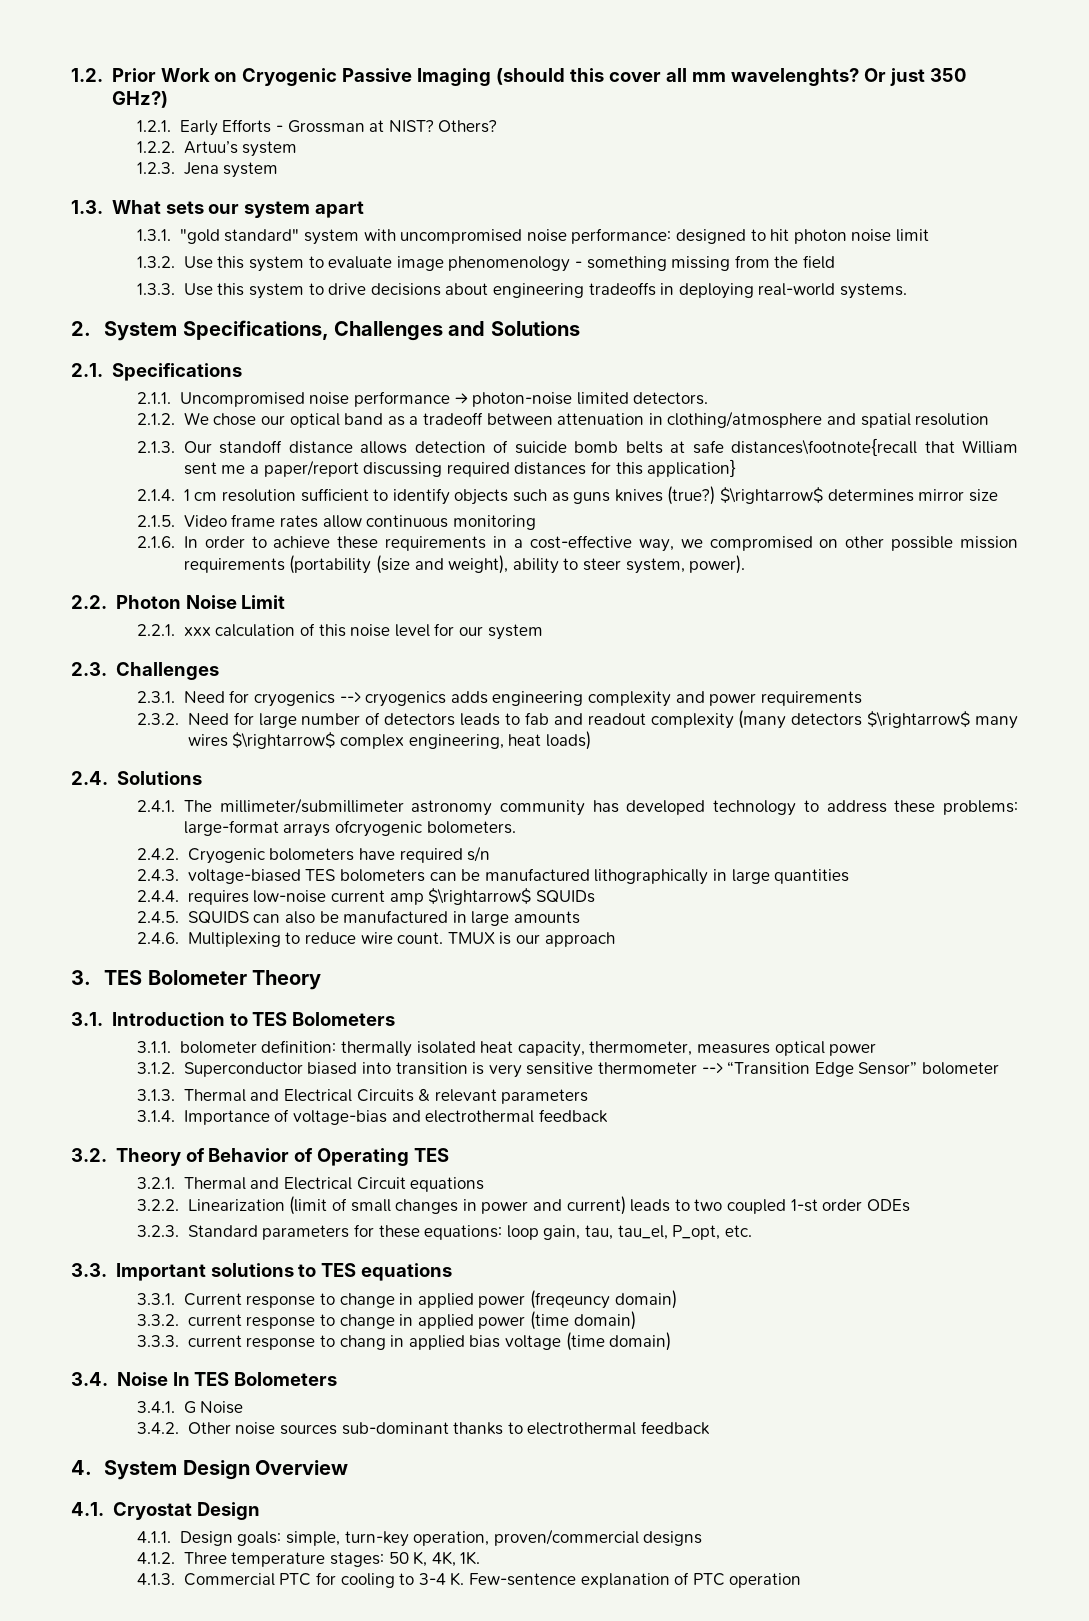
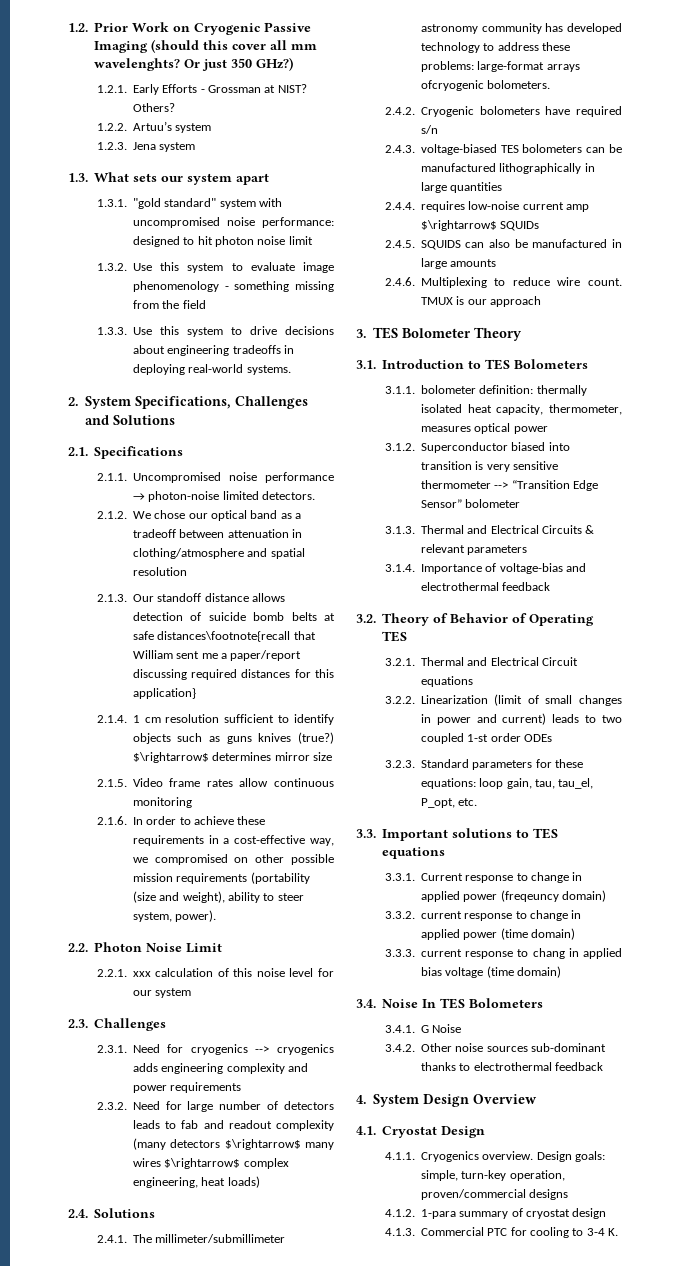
- 4.1.1. Design goals: simple, turn-key operation, proven/commercial designs
+ 4.1.1. Cryogenics overview. Design goals: simple, turn-key operation, proven/commercial designs
- 4.1.2. Three temperature stages: 50 K, 4K, 1K.
+ 4.1.2. 1-para summary of cryostat design
- 4.1.3. Commercial PTC for cooling to 3-4 K. Few-sentence explanation of PTC operation
+ 4.1.3. Commercial PTC for cooling to 3-4 K.

